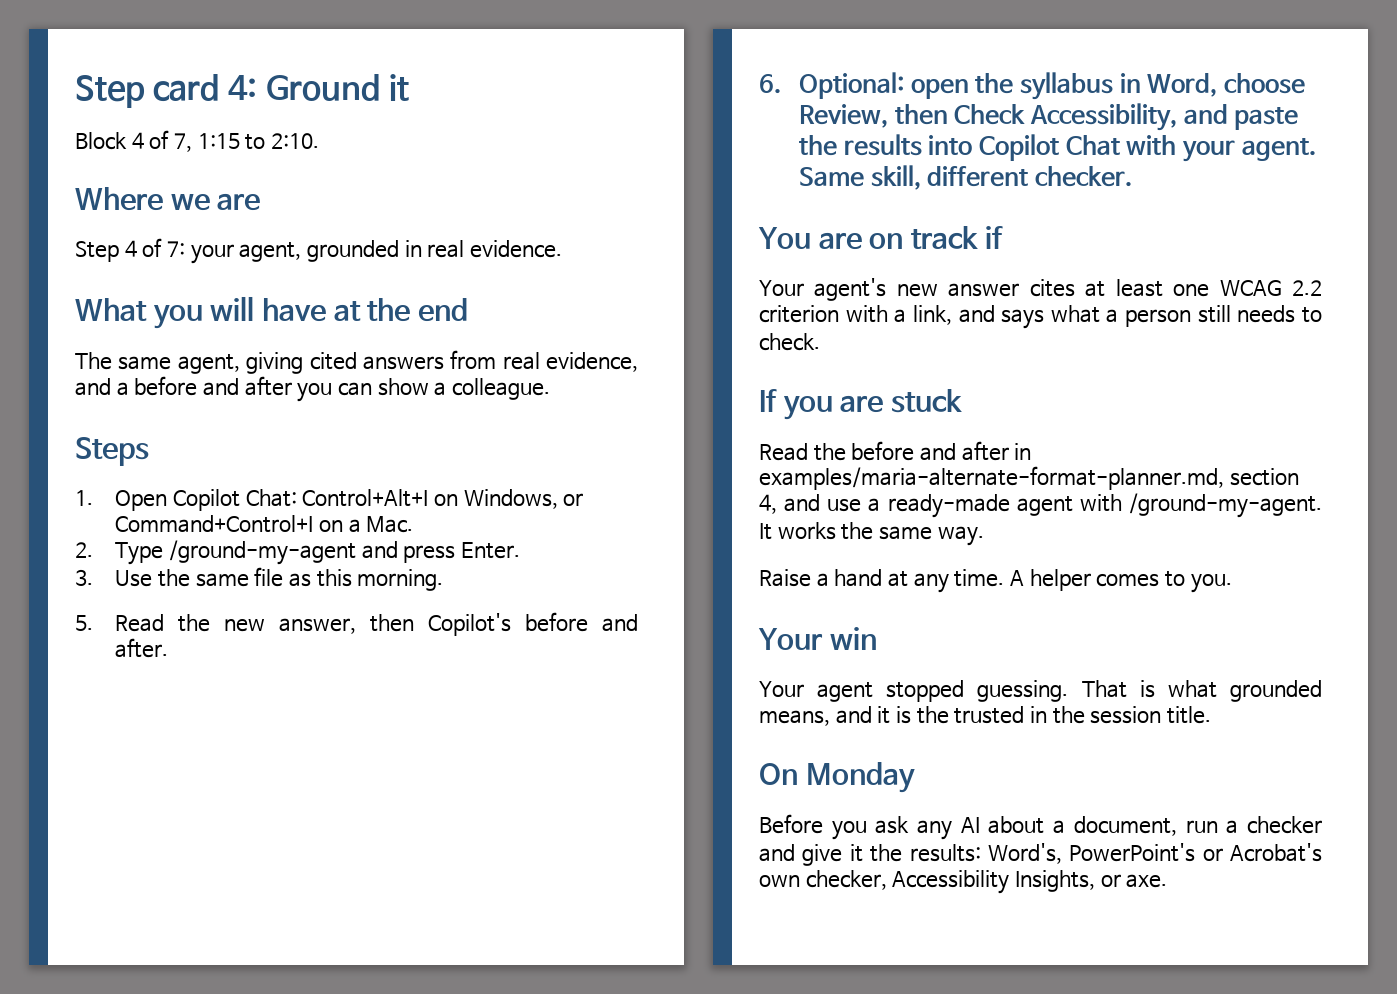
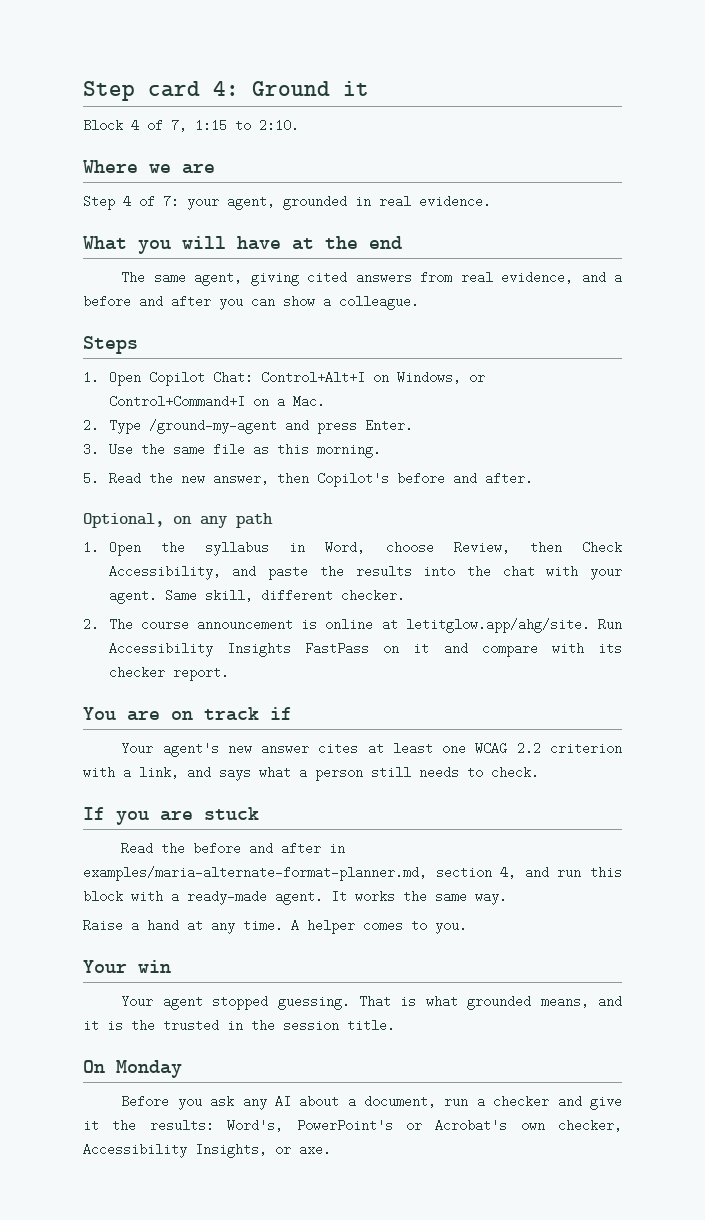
- 1. Open Copilot Chat: Control+Alt+I on Windows, or Command+Control+I on a Mac.
+ 1. Open Copilot Chat: Control+Alt+I on Windows, or Control+Command+I on a Mac.
- 6. Optional: open the syllabus in Word, choose Review, then Check Accessibility, and paste the results into Copilot Chat with your agent.
+ Optional, on any path
+ 1. Open the syllabus in Word, choose Review, then Check Accessibility, and paste the results into the chat with your agent.
+ 2. The course announcement is online at letitglow.app/ahg/site. Run Accessibility Insights FastPass on it and compare with its checker report.
- Read the before and after in examples/maria-alternate-format-planner.md, section 4, and use a ready-made agent with /ground-my-agent.
+ Read the before and after in examples/maria-alternate-format-planner.md, section 4, and run this block with a ready-made agent.

